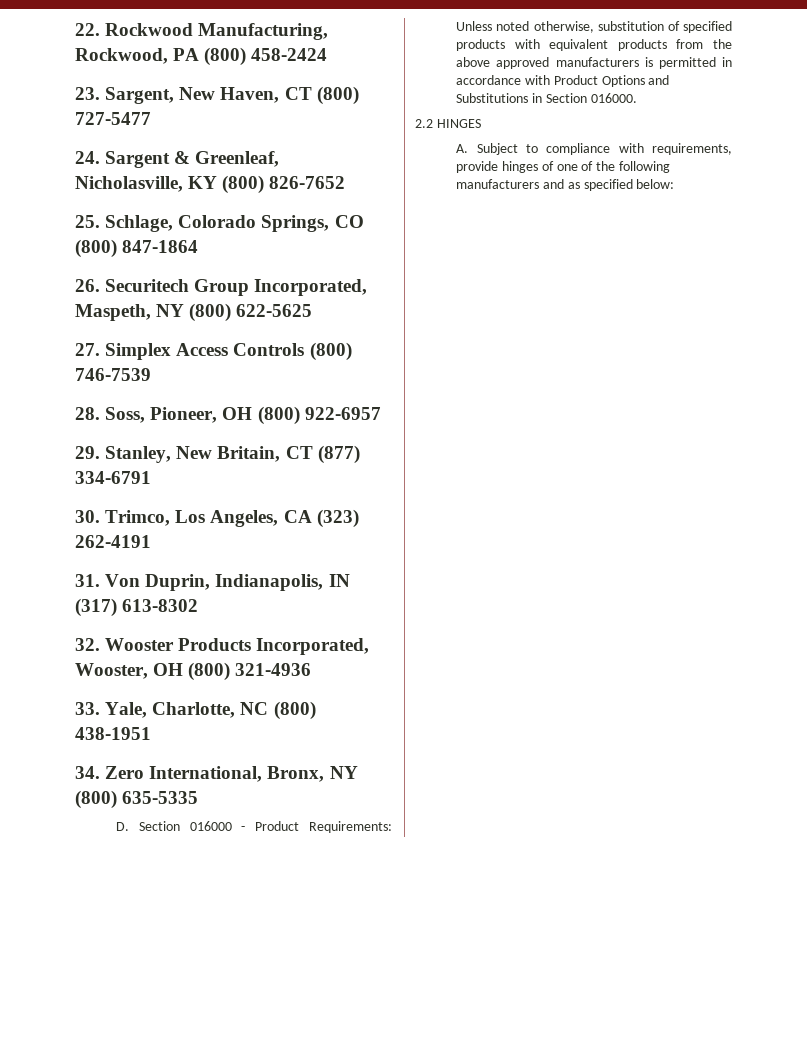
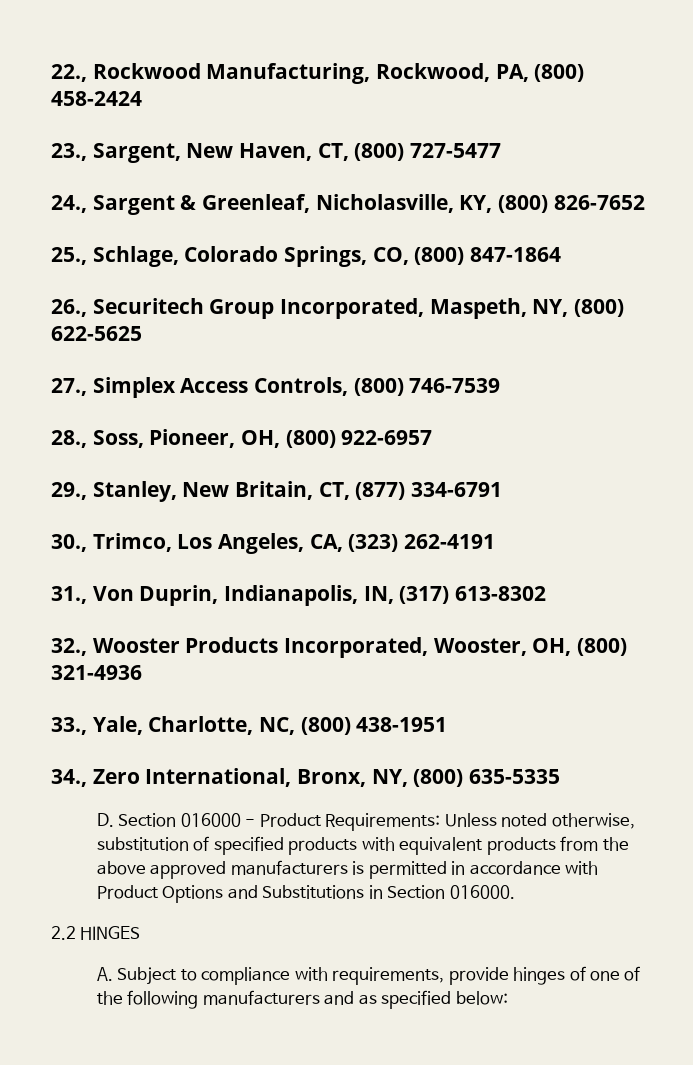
- 22. Rockwood Manufacturing, Rockwood, PA (800) 458-2424
+ 22., Rockwood Manufacturing, Rockwood, PA, (800) 458-2424
- 23. Sargent, New Haven, CT (800) 727-5477
+ 23., Sargent, New Haven, CT, (800) 727-5477
- 24. Sargent & Greenleaf, Nicholasville, KY (800) 826-7652
+ 24., Sargent & Greenleaf, Nicholasville, KY, (800) 826-7652
- 25. Schlage, Colorado Springs, CO (800) 847-1864
+ 25., Schlage, Colorado Springs, CO, (800) 847-1864
- 26. Securitech Group Incorporated, Maspeth, NY (800) 622-5625
+ 26., Securitech Group Incorporated, Maspeth, NY, (800) 622-5625
- 27. Simplex Access Controls (800) 746-7539
+ 27., Simplex Access Controls, (800) 746-7539
- 28. Soss, Pioneer, OH (800) 922-6957
+ 28., Soss, Pioneer, OH, (800) 922-6957
- 29. Stanley, New Britain, CT (877) 334-6791
+ 29., Stanley, New Britain, CT, (877) 334-6791
- 30. Trimco, Los Angeles, CA (323) 262-4191
+ 30., Trimco, Los Angeles, CA, (323) 262-4191
- 31. Von Duprin, Indianapolis, IN (317) 613-8302
+ 31., Von Duprin, Indianapolis, IN, (317) 613-8302
- 32. Wooster Products Incorporated, Wooster, OH (800) 321-4936
+ 32., Wooster Products Incorporated, Wooster, OH, (800) 321-4936
- 33. Yale, Charlotte, NC (800) 438-1951
+ 33., Yale, Charlotte, NC, (800) 438-1951
- 34. Zero International, Bronx, NY (800) 635-5335
+ 34., Zero International, Bronx, NY, (800) 635-5335

